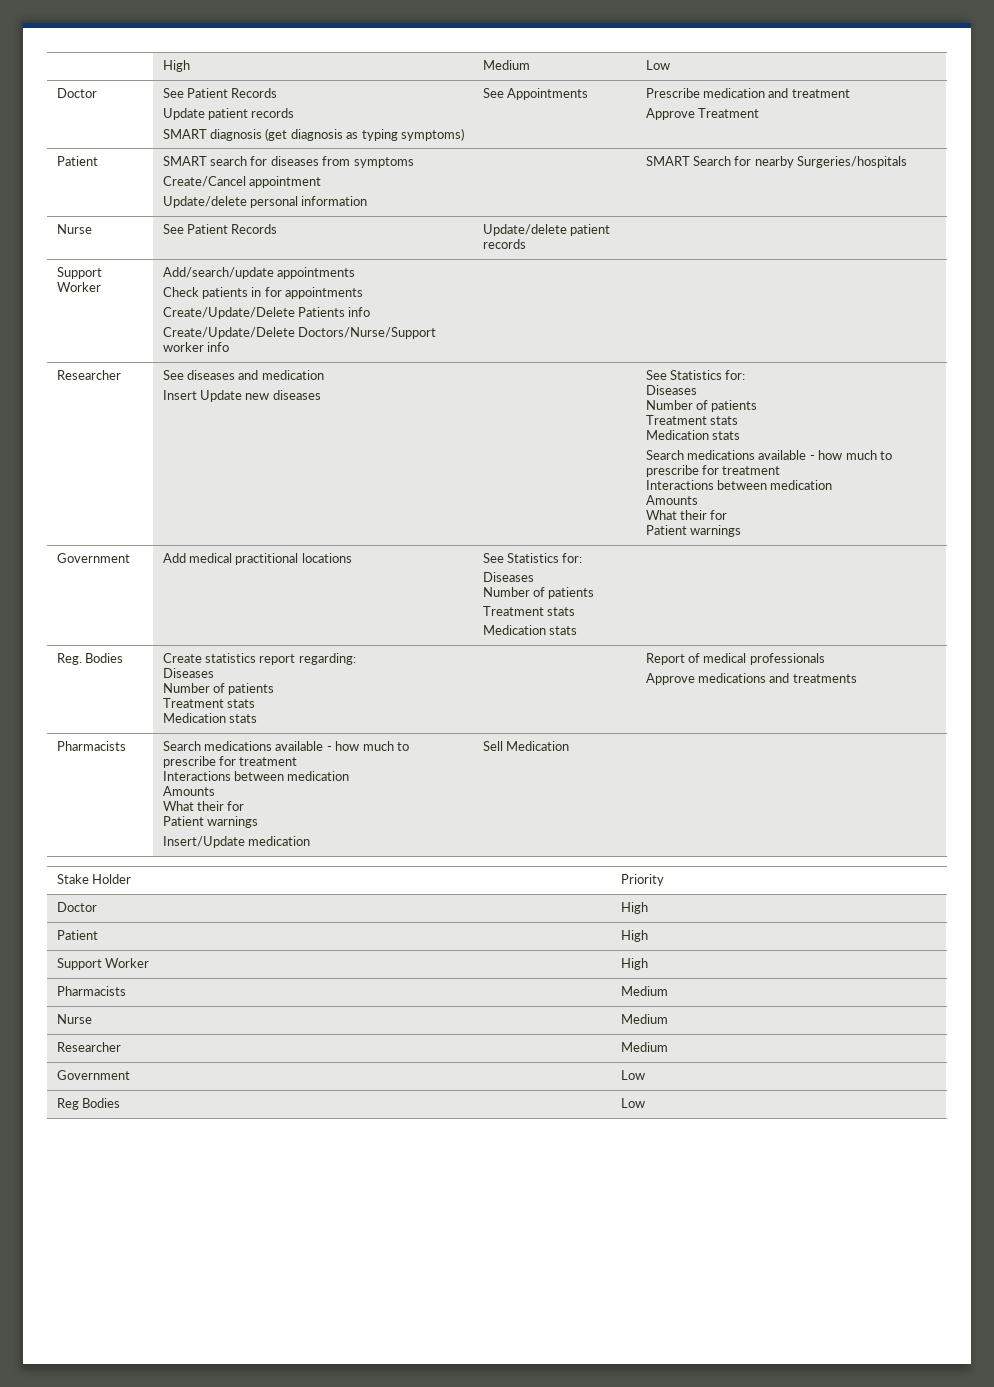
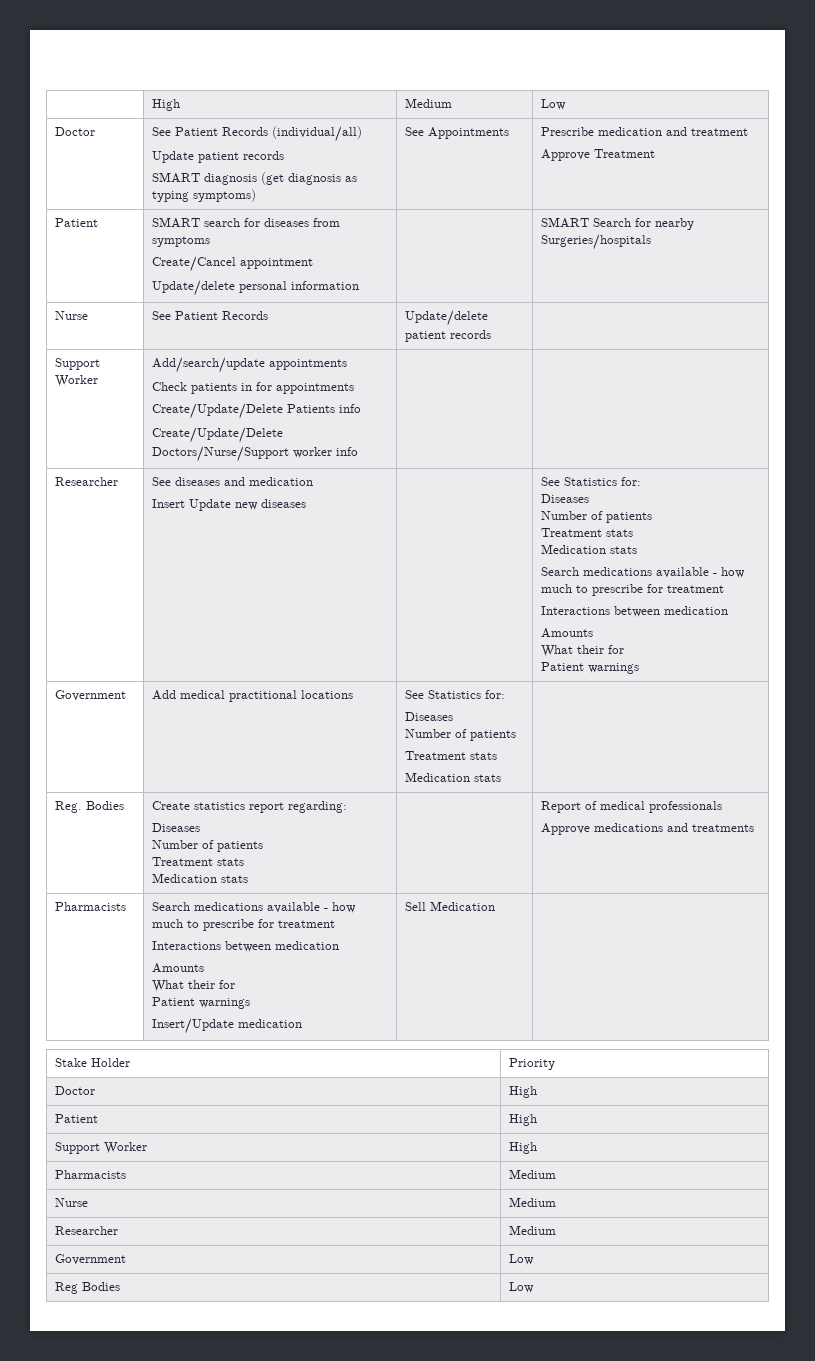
- Doctor | See Patient Records
+ Doctor | See Patient Records (individual/all)

